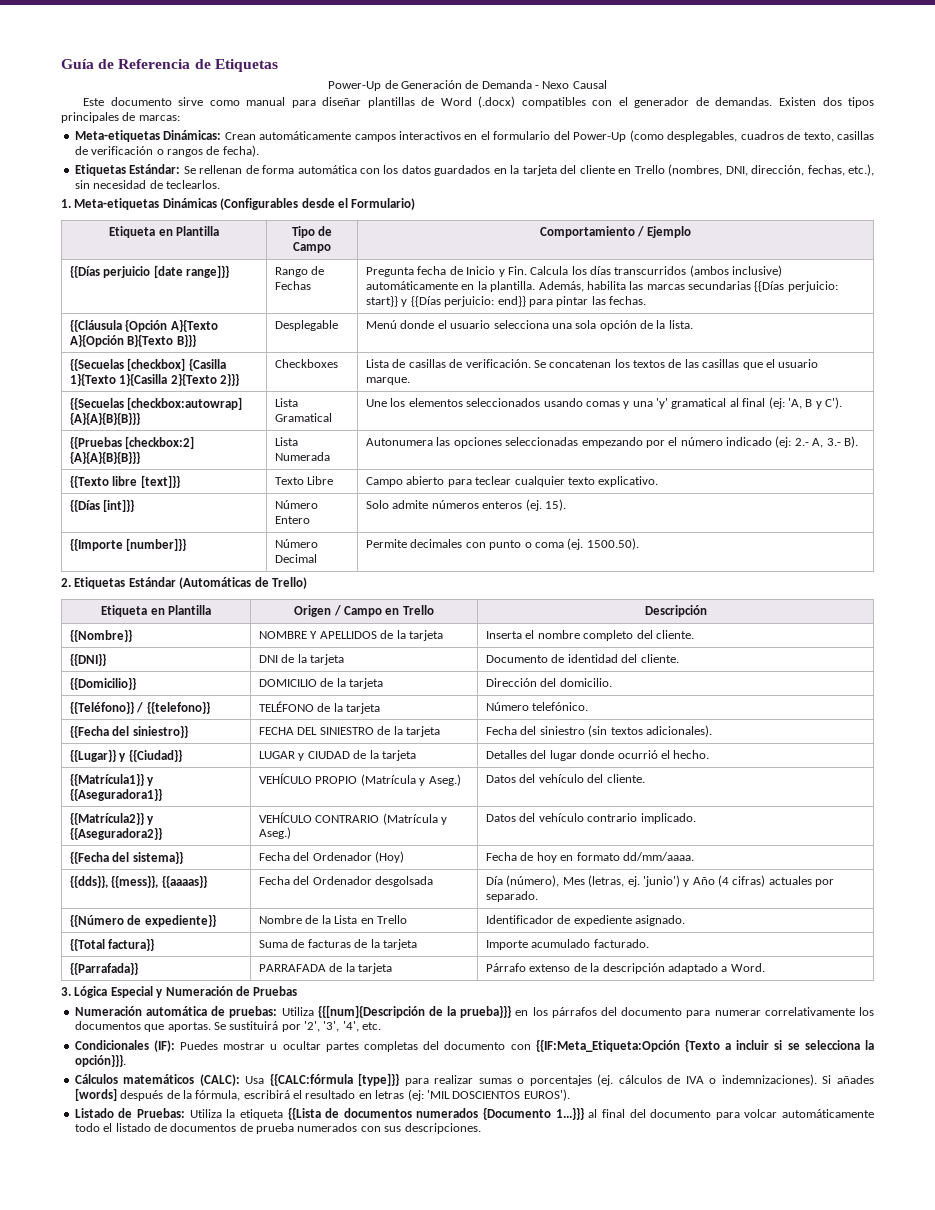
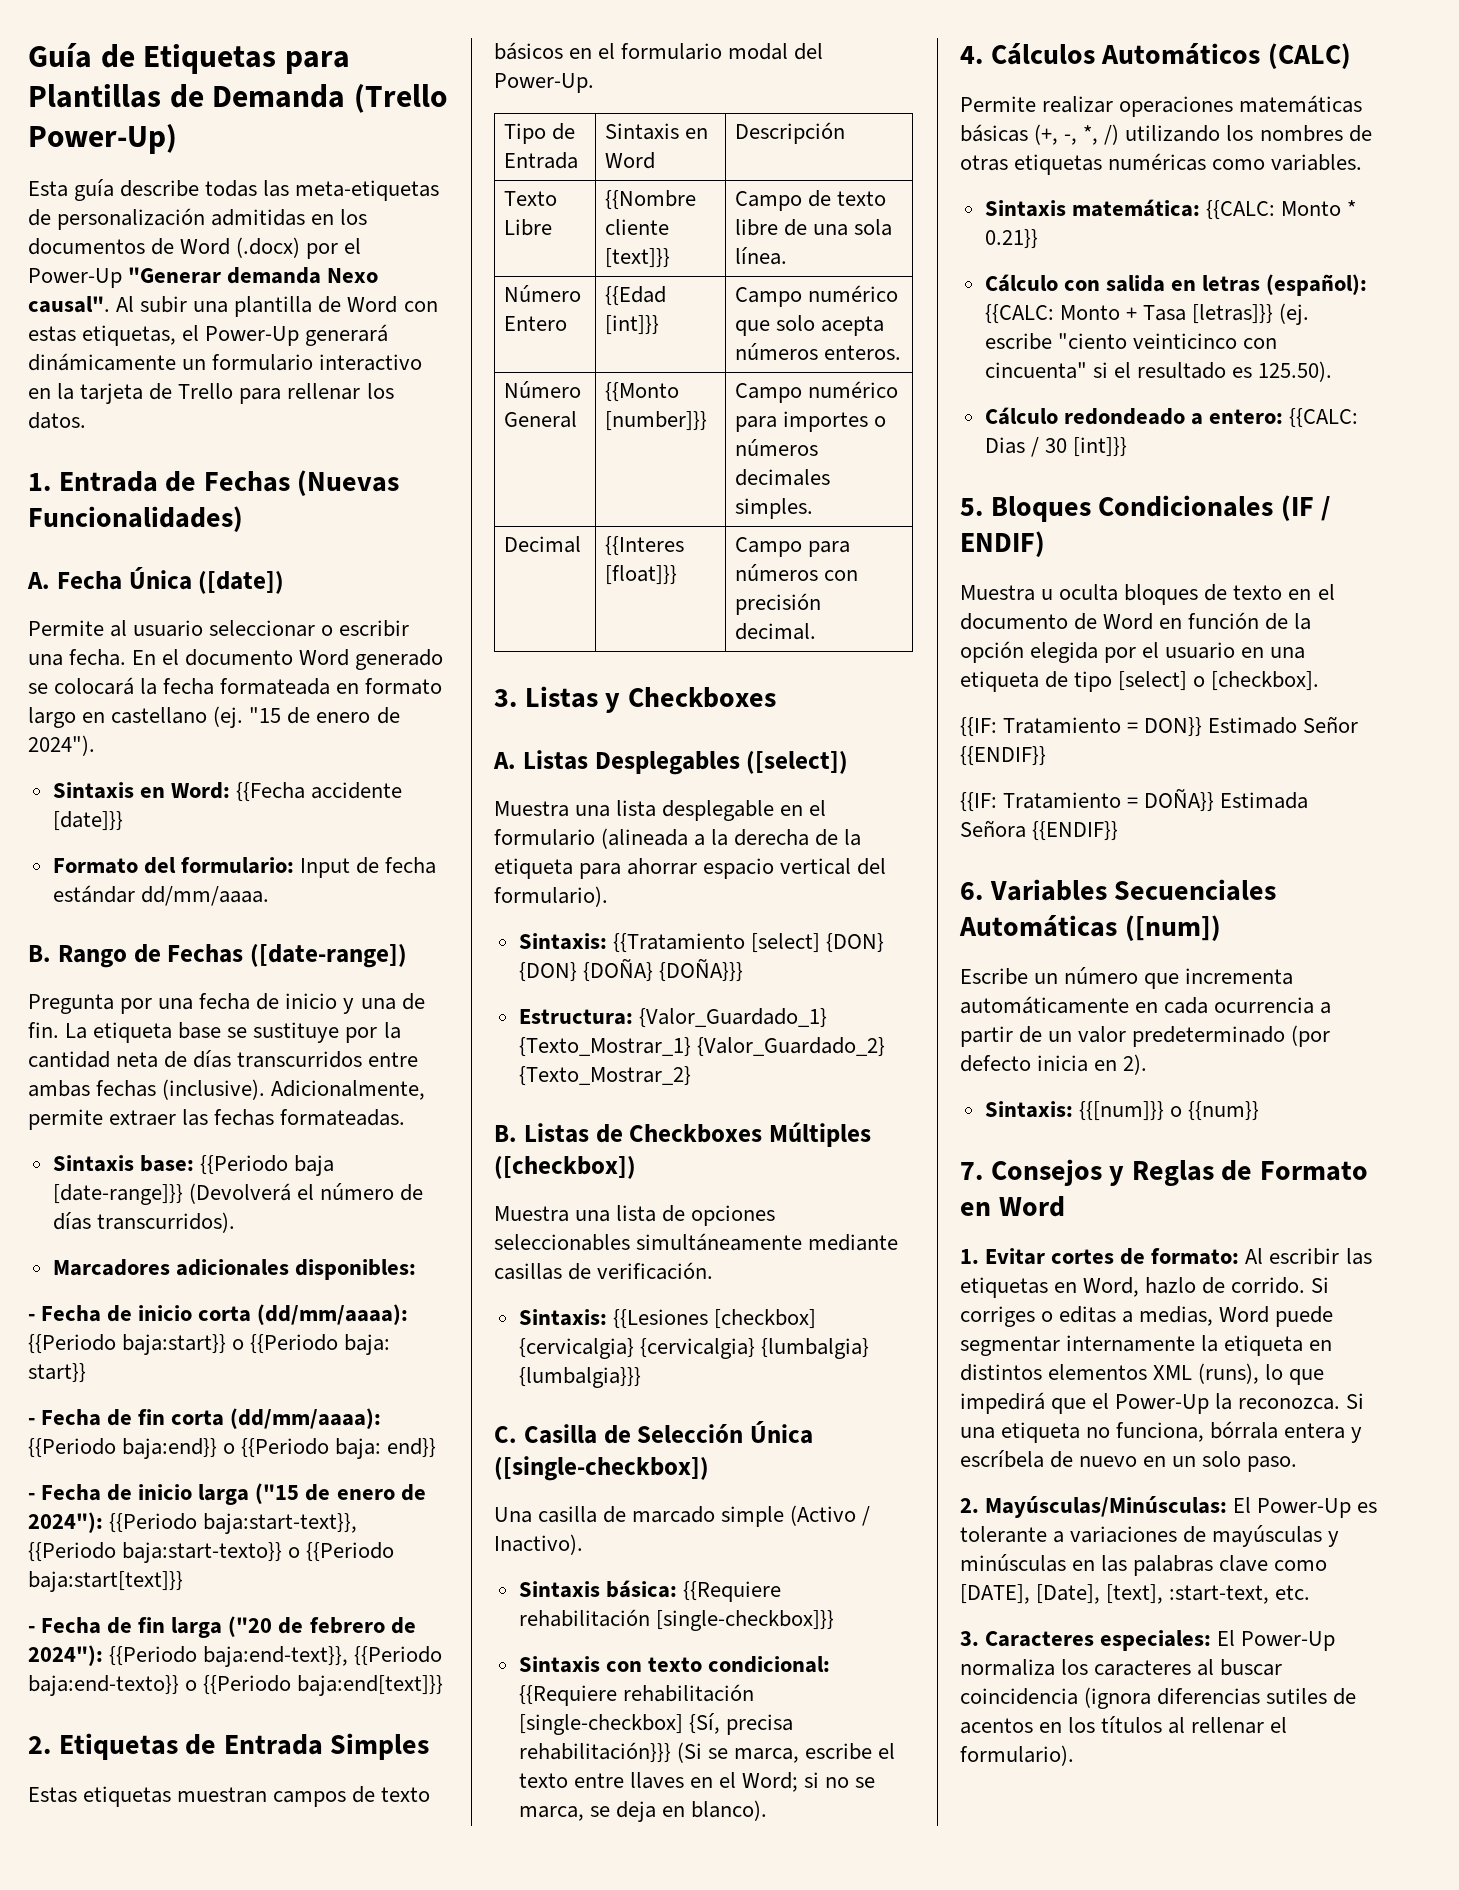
- Guía de Referencia de Etiquetas
- Power-Up de Generación de Demanda - Nexo Causal
- Este documento sirve como manual para diseñar plantillas de Word (.docx) compatibles con el generador de demandas. Existen dos tipos principales de marcas:
- Meta-etiquetas Dinámicas: Crean automáticamente campos interactivos en el formulario del Power-Up (como desplegables, cuadros de texto, casillas de verificación o rangos de fecha).
- Etiquetas Estándar: Se rellenan de forma automática con los datos guardados en la tarjeta del cliente en Trello (nombres, DNI, dirección, fechas, etc.), sin necesidad de teclearlos.
- 1. Meta-etiquetas Dinámicas (Configurables desde el Formulario)
- Etiqueta en Plantilla | Tipo de Campo | Comportamiento / Ejemplo
- {{Días perjuicio [date range]}} | Rango de Fechas | Pregunta fecha de Inicio y Fin. Calcula los días transcurridos (ambos inclusive) automáticamente en la plantilla. Además, habilita las marcas secundarias {{Días perjuicio: start}} y {{Días perjuicio: end}} para pintar las fechas.
- {{Cláusula {Opción A}{Texto A}{Opción B}{Texto B}}} | Desplegable | Menú donde el usuario selecciona una sola opción de la lista.
- {{Secuelas [checkbox] {Casilla 1}{Texto 1}{Casilla 2}{Texto 2}}} | Checkboxes | Lista de casillas de verificación. Se concatenan los textos de las casillas que el usuario marque.
- {{Secuelas [checkbox:autowrap] {A}{A}{B}{B}}} | Lista Gramatical | Une los elementos seleccionados usando comas y una 'y' gramatical al final (ej: 'A, B y C').
- {{Pruebas [checkbox:2] {A}{A}{B}{B}}} | Lista Numerada | Autonumera las opciones seleccionadas empezando por el número indicado (ej: 2.- A, 3.- B).
- {{Texto libre [text]}} | Texto Libre | Campo abierto para teclear cualquier texto explicativo.
- {{Días [int]}} | Número Entero | Solo admite números enteros (ej. 15).
- {{Importe [number]}} | Número Decimal | Permite decimales con punto o coma (ej. 1500.50).
- 2. Etiquetas Estándar (Automáticas de Trello)
- Etiqueta en Plantilla | Origen / Campo en Trello | Descripción
- {{Nombre}} | NOMBRE Y APELLIDOS de la tarjeta | Inserta el nombre completo del cliente.
- {{DNI}} | DNI de la tarjeta | Documento de identidad del cliente.
- {{Domicilio}} | DOMICILIO de la tarjeta | Dirección del domicilio.
- {{Teléfono}} / {{telefono}} | TELÉFONO de la tarjeta | Número telefónico.
- {{Fecha del siniestro}} | FECHA DEL SINIESTRO de la tarjeta | Fecha del siniestro (sin textos adicionales).
- {{Lugar}} y {{Ciudad}} | LUGAR y CIUDAD de la tarjeta | Detalles del lugar donde ocurrió el hecho.
- {{Matrícula1}} y {{Aseguradora1}} | VEHÍCULO PROPIO (Matrícula y Aseg.) | Datos del vehículo del cliente.
- {{Matrícula2}} y {{Aseguradora2}} | VEHÍCULO CONTRARIO (Matrícula y Aseg.) | Datos del vehículo contrario implicado.
- {{Fecha del sistema}} | Fecha del Ordenador (Hoy) | Fecha de hoy en formato dd/mm/aaaa.
- {{dds}}, {{mess}}, {{aaaas}} | Fecha del Ordenador desgolsada | Día (número), Mes (letras, ej. 'junio') y Año (4 cifras) actuales por separado.
- {{Número de expediente}} | Nombre de la Lista en Trello | Identificador de expediente asignado.
- {{Total factura}} | Suma de facturas de la tarjeta | Importe acumulado facturado.
- {{Parrafada}} | PARRAFADA de la tarjeta | Párrafo extenso de la descripción adaptado a Word.
- 3. Lógica Especial y Numeración de Pruebas
- Numeración automática de pruebas: Utiliza {{[num]{Descripción de la prueba}}} en los párrafos del documento para numerar correlativamente los documentos que aportas. Se sustituirá por '2', '3', '4', etc.
- Condicionales (IF): Puedes mostrar u ocultar partes completas del documento con {{IF:Meta_Etiqueta:Opción {Texto a incluir si se selecciona la opción}}}.
- Cálculos matemáticos (CALC): Usa {{CALC:fórmula [type]}} para realizar sumas o porcentajes (ej. cálculos de IVA o indemnizaciones). Si añades [words] después de la fórmula, escribirá el resultado en letras (ej: 'MIL DOSCIENTOS EUROS').
- Listado de Pruebas: Utiliza la etiqueta {{Lista de documentos numerados {Documento 1...}}} al final del documento para volcar automáticamente todo el listado de documentos de prueba numerados con sus descripciones.
+ Guía de Etiquetas para Plantillas de Demanda (Trello Power-Up)
+ Esta guía describe todas las meta-etiquetas de personalización admitidas en los documentos de Word (.docx) por el Power-Up "Generar demanda Nexo causal". Al subir una plantilla de Word con estas etiquetas, el Power-Up generará dinámicamente un formulario interactivo en la tarjeta de Trello para rellenar los datos.
+ 1. Entrada de Fechas (Nuevas Funcionalidades)
+ A. Fecha Única ([date])
+ Permite al usuario seleccionar o escribir una fecha. En el documento Word generado se colocará la fecha formateada en formato largo en castellano (ej. "15 de enero de 2024").
+ Sintaxis en Word: {{Fecha accidente [date]}}
+ Formato del formulario: Input de fecha estándar dd/mm/aaaa.
+ B. Rango de Fechas ([date-range])
+ Pregunta por una fecha de inicio y una de fin. La etiqueta base se sustituye por la cantidad neta de días transcurridos entre ambas fechas (inclusive). Adicionalmente, permite extraer las fechas formateadas.
+ Sintaxis base: {{Periodo baja [date-range]}} (Devolverá el número de días transcurridos).
+ Marcadores adicionales disponibles:
+ - Fecha de inicio corta (dd/mm/aaaa): {{Periodo baja:start}} o {{Periodo baja: start}}
+ - Fecha de fin corta (dd/mm/aaaa): {{Periodo baja:end}} o {{Periodo baja: end}}
+ - Fecha de inicio larga ("15 de enero de 2024"): {{Periodo baja:start-text}}, {{Periodo baja:start-texto}} o {{Periodo baja:start[text]}}
+ - Fecha de fin larga ("20 de febrero de 2024"): {{Periodo baja:end-text}}, {{Periodo baja:end-texto}} o {{Periodo baja:end[text]}}
+ 2. Etiquetas de Entrada Simples
+ Estas etiquetas muestran campos de texto básicos en el formulario modal del Power-Up.
+ Tipo de Entrada | Sintaxis en Word | Descripción
+ Texto Libre | {{Nombre cliente [text]}} | Campo de texto libre de una sola línea.
+ Número Entero | {{Edad [int]}} | Campo numérico que solo acepta números enteros.
+ Número General | {{Monto [number]}} | Campo numérico para importes o números decimales simples.
+ Decimal | {{Interes [float]}} | Campo para números con precisión decimal.
+ 3. Listas y Checkboxes
+ A. Listas Desplegables ([select])
+ Muestra una lista desplegable en el formulario (alineada a la derecha de la etiqueta para ahorrar espacio vertical del formulario).
+ Sintaxis: {{Tratamiento [select] {DON} {DON} {DOÑA} {DOÑA}}}
+ Estructura: {Valor_Guardado_1} {Texto_Mostrar_1} {Valor_Guardado_2} {Texto_Mostrar_2}
+ B. Listas de Checkboxes Múltiples ([checkbox])
+ Muestra una lista de opciones seleccionables simultáneamente mediante casillas de verificación.
+ Sintaxis: {{Lesiones [checkbox] {cervicalgia} {cervicalgia} {lumbalgia} {lumbalgia}}}
+ C. Casilla de Selección Única ([single-checkbox])
+ Una casilla de marcado simple (Activo / Inactivo).
+ Sintaxis básica: {{Requiere rehabilitación [single-checkbox]}}
+ Sintaxis con texto condicional: {{Requiere rehabilitación [single-checkbox] {Sí, precisa rehabilitación}}} (Si se marca, escribe el texto entre llaves en el Word; si no se marca, se deja en blanco).
+ 4. Cálculos Automáticos (CALC)
+ Permite realizar operaciones matemáticas básicas (+, -, *, /) utilizando los nombres de otras etiquetas numéricas como variables.
+ Sintaxis matemática: {{CALC: Monto * 0.21}}
+ Cálculo con salida en letras (español): {{CALC: Monto + Tasa [letras]}} (ej. escribe "ciento veinticinco con cincuenta" si el resultado es 125.50).
+ Cálculo redondeado a entero: {{CALC: Dias / 30 [int]}}
+ 5. Bloques Condicionales (IF / ENDIF)
+ Muestra u oculta bloques de texto en el documento de Word en función de la opción elegida por el usuario en una etiqueta de tipo [select] o [checkbox].
+ {{IF: Tratamiento = DON}} Estimado Señor {{ENDIF}}
+ {{IF: Tratamiento = DOÑA}} Estimada Señora {{ENDIF}}
+ 6. Variables Secuenciales Automáticas ([num])
+ Escribe un número que incrementa automáticamente en cada ocurrencia a partir de un valor predeterminado (por defecto inicia en 2).
+ Sintaxis: {{[num]}} o {{num}}
+ 7. Consejos y Reglas de Formato en Word
+ 1. Evitar cortes de formato: Al escribir las etiquetas en Word, hazlo de corrido. Si corriges o editas a medias, Word puede segmentar internamente la etiqueta en distintos elementos XML (runs), lo que impedirá que el Power-Up la reconozca. Si una etiqueta no funciona, bórrala entera y escríbela de nuevo en un solo paso.
+ 2. Mayúsculas/Minúsculas: El Power-Up es tolerante a variaciones de mayúsculas y minúsculas en las palabras clave como [DATE], [Date], [text], :start-text, etc.
+ 3. Caracteres especiales: El Power-Up normaliza los caracteres al buscar coincidencia (ignora diferencias sutiles de acentos en los títulos al rellenar el formulario).

